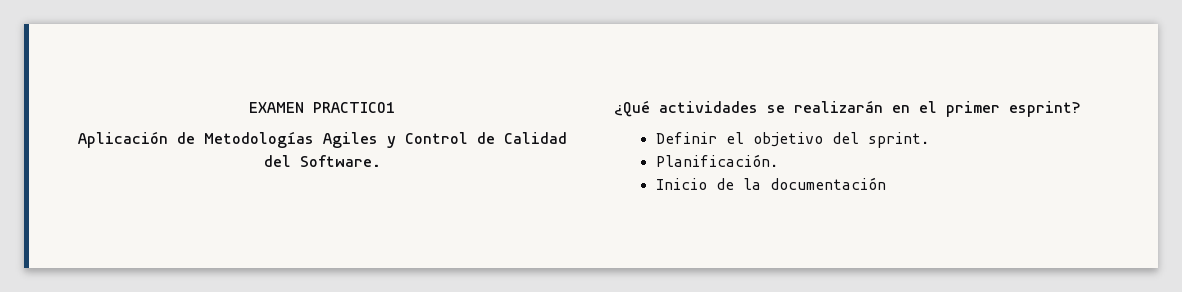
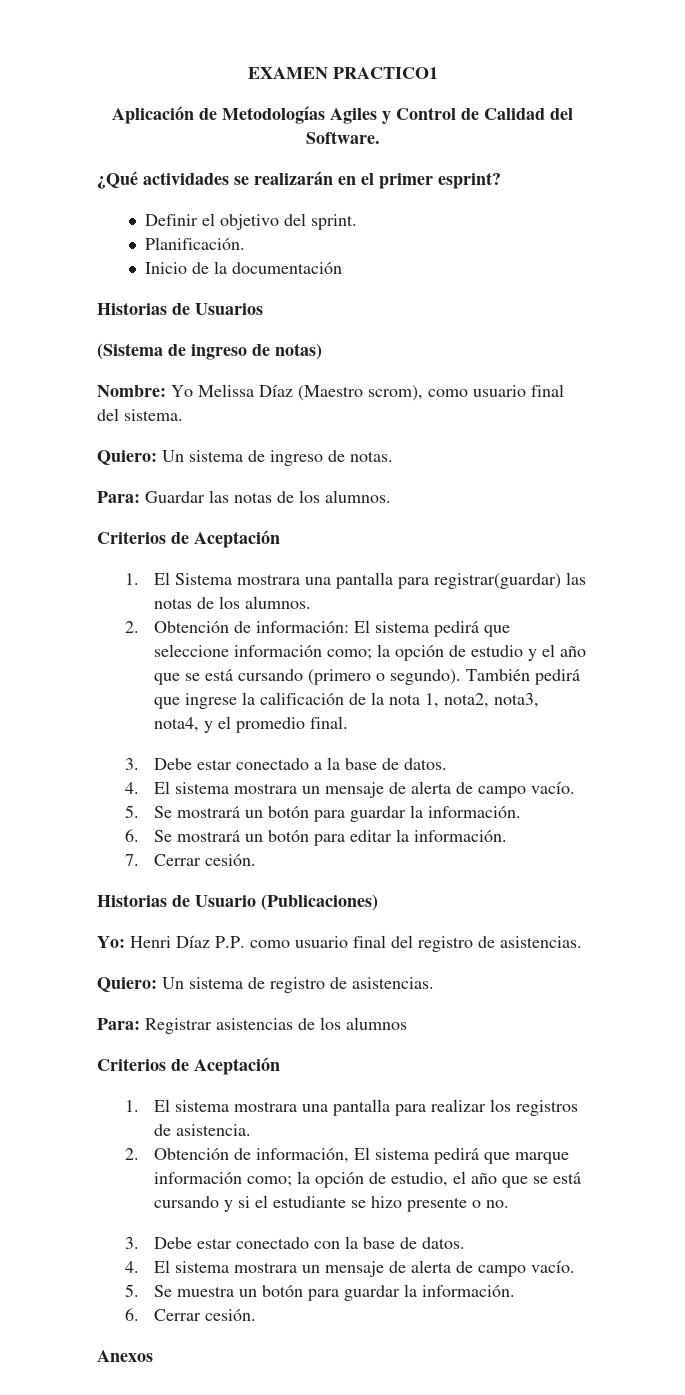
+ Historias de Usuarios
+ (Sistema de ingreso de notas)
+ Nombre: Yo Melissa Díaz (Maestro scrom), como usuario final del sistema.
+ Quiero: Un sistema de ingreso de notas.
+ Para: Guardar las notas de los alumnos.
+ Criterios de Aceptación
+ 1. El Sistema mostrara una pantalla para registrar(guardar) las notas de los alumnos.
+ 2. Obtención de información: El sistema pedirá que seleccione información como; la opción de estudio y el año que se está cursando (primero o segundo). También pedirá que ingrese la calificación de la nota 1, nota2, nota3, nota4, y el promedio final.
+ 3. Debe estar conectado a la base de datos.
+ 4. El sistema mostrara un mensaje de alerta de campo vacío.
+ 5. Se mostrará un botón para guardar la información.
+ 6. Se mostrará un botón para editar la información.
+ 7. Cerrar cesión.
+ Historias de Usuario (Publicaciones)
+ Yo: Henri Díaz P.P. como usuario final del registro de asistencias.
+ Quiero: Un sistema de registro de asistencias.
+ Para: Registrar asistencias de los alumnos
+ Criterios de Aceptación
+ 1. El sistema mostrara una pantalla para realizar los registros de asistencia.
+ 2. Obtención de información, El sistema pedirá que marque información como; la opción de estudio, el año que se está cursando y si el estudiante se hizo presente o no.
+ 3. Debe estar conectado con la base de datos.
+ 4. El sistema mostrara un mensaje de alerta de campo vacío.
+ 5. Se muestra un botón para guardar la información.
+ 6. Cerrar cesión.
+ Anexos

